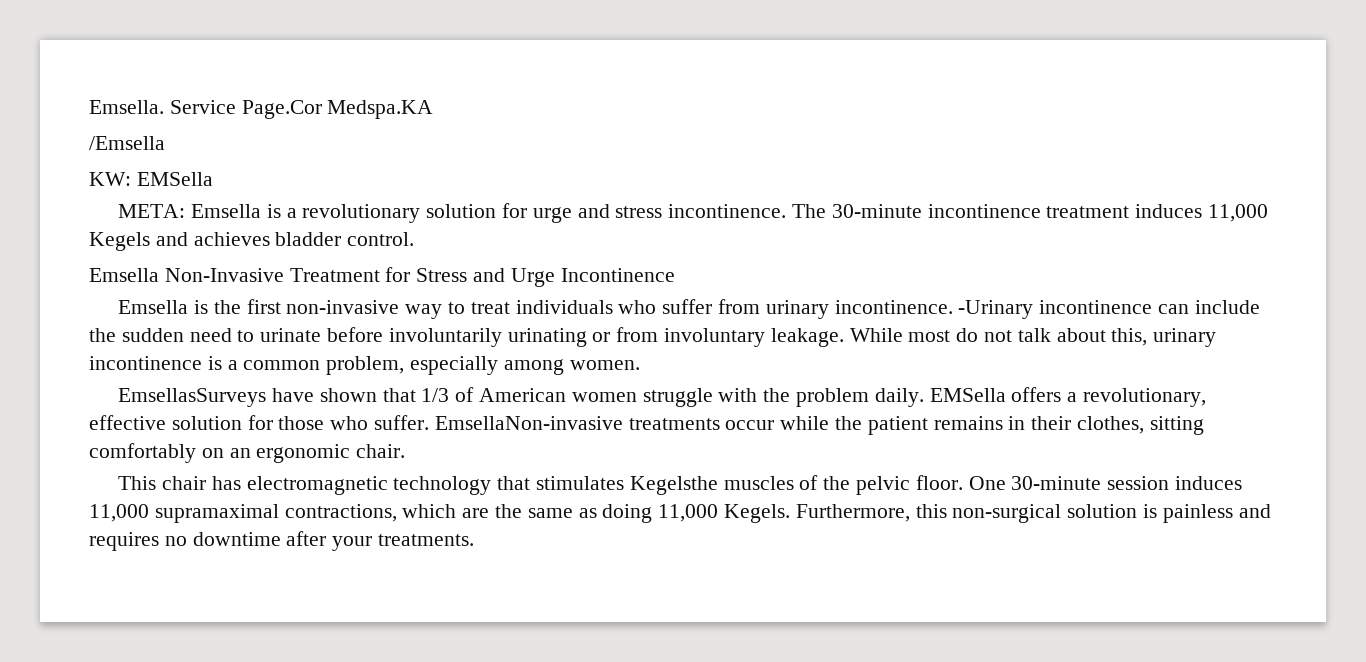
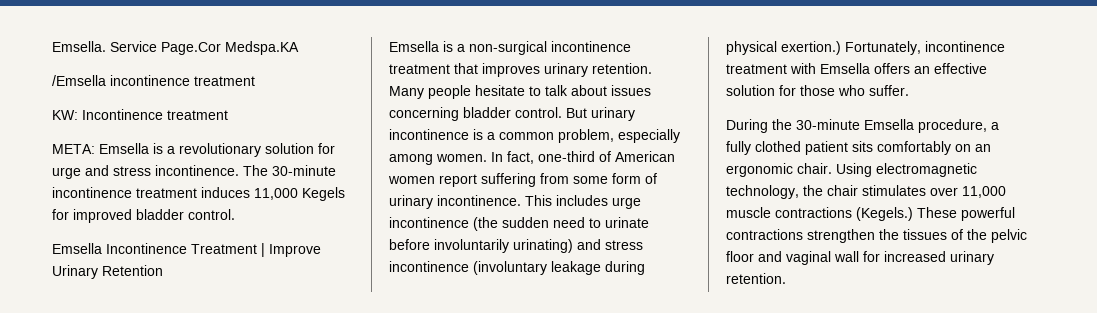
- /Emsella
+ /Emsella incontinence treatment
- KW: EMSella
+ KW: Incontinence treatment
- The 30-minute incontinence treatment induces 11,000 Kegels and achieves bladder control.
+ The 30-minute incontinence treatment induces 11,000 Kegels for improved bladder control.
- Emsella Non-Invasive Treatment for Stress and Urge Incontinence
- Emsella is the first non-invasive way to treat individuals who suffer from urinary incontinence. -Urinary incontinence can include the sudden need to urinate before involuntarily urinating or from involuntary leakage. While most do not talk about this, urinary incontinence is a common problem, especially among women.
- EmsellasSurveys have shown that 1/3 of American women struggle with the problem daily. EMSella offers a revolutionary, effective solution for those who suffer. EmsellaNon-invasive treatments occur while the patient remains in their clothes, sitting comfortably on an ergonomic chair.
- This chair has electromagnetic technology that stimulates Kegelsthe muscles of the pelvic floor. One 30-minute session induces 11,000 supramaximal contractions, which are the same as doing 11,000 Kegels. Furthermore, this non-surgical solution is painless and requires no downtime after your treatments.
+ Emsella Incontinence Treatment | Improve Urinary Retention
+ Emsella is a non-surgical incontinence treatment that improves urinary retention. Many people hesitate to talk about issues concerning bladder control. But urinary incontinence is a common problem, especially among women. In fact, one-third of American women report suffering from some form of urinary incontinence. This includes urge incontinence (the sudden need to urinate before involuntarily urinating) and stress incontinence (involuntary leakage during physical exertion.) Fortunately, incontinence treatment with Emsella offers an effective solution for those who suffer.
+ During the 30-minute Emsella procedure, a fully clothed patient sits comfortably on an ergonomic chair. Using electromagnetic technology, the chair stimulates over 11,000 muscle contractions (Kegels.) These powerful contractions strengthen the tissues of the pelvic floor and vaginal wall for increased urinary retention.

